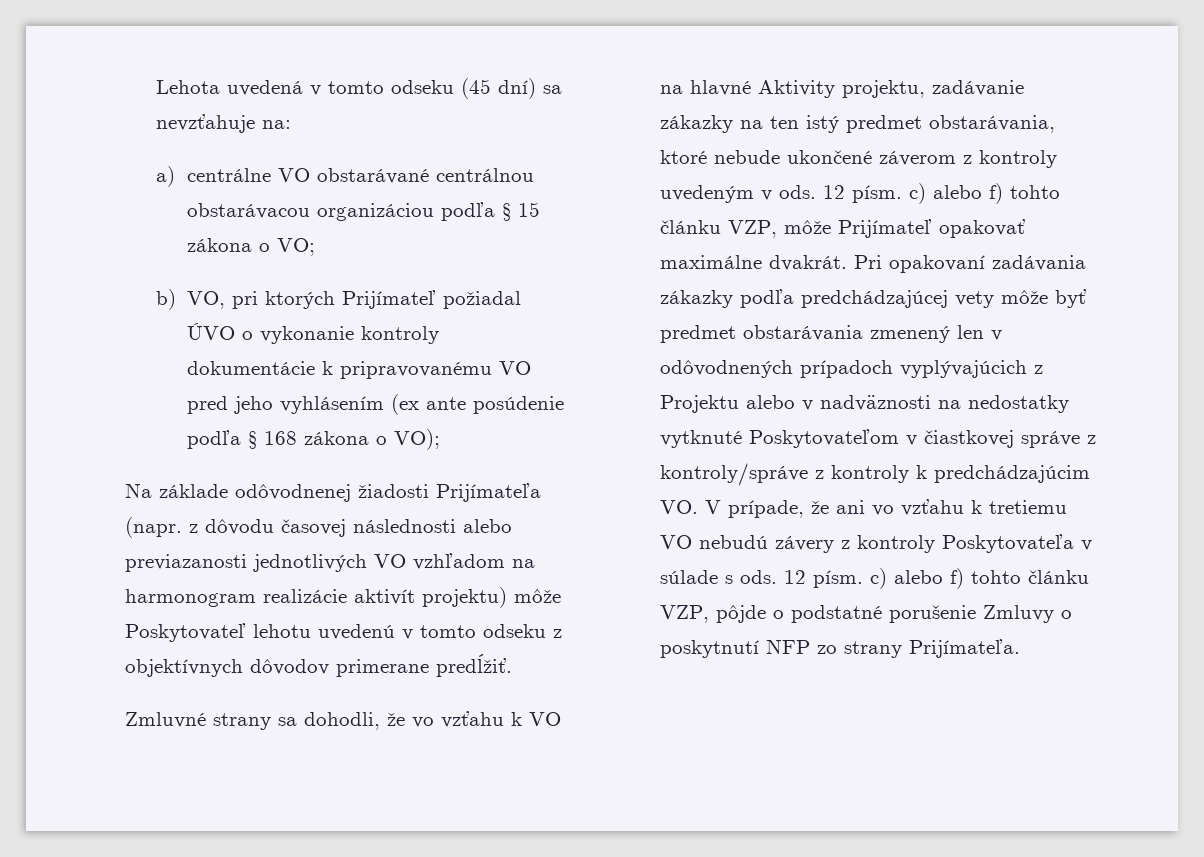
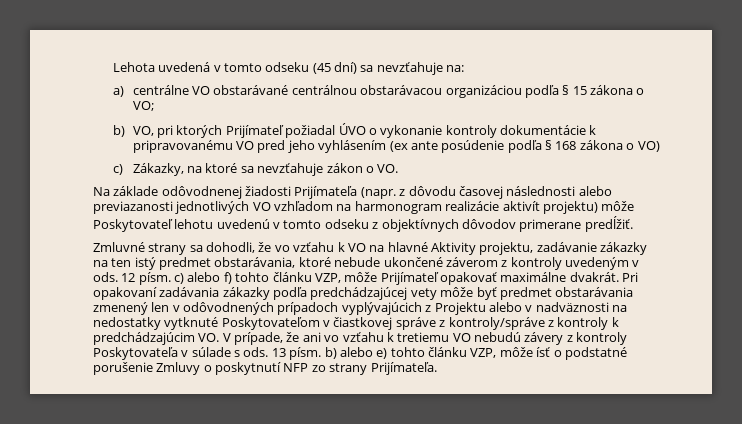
- b) VO, pri ktorých Prijímateľ požiadal ÚVO o vykonanie kontroly dokumentácie k pripravovanému VO pred jeho vyhlásením (ex ante posúdenie podľa § 168 zákona o VO);
+ b) VO, pri ktorých Prijímateľ požiadal ÚVO o vykonanie kontroly dokumentácie k pripravovanému VO pred jeho vyhlásením (ex ante posúdenie podľa § 168 zákona o VO)
+ c) Zákazky, na ktoré sa nevzťahuje zákon o VO.
- 12 písm. c) alebo f) tohto článku VZP, pôjde o podstatné porušenie Zmluvy o poskytnutí NFP zo strany Prijímateľa.
+ 13 písm. b) alebo e) tohto článku VZP, môže ísť o podstatné porušenie Zmluvy o poskytnutí NFP zo strany Prijímateľa.

